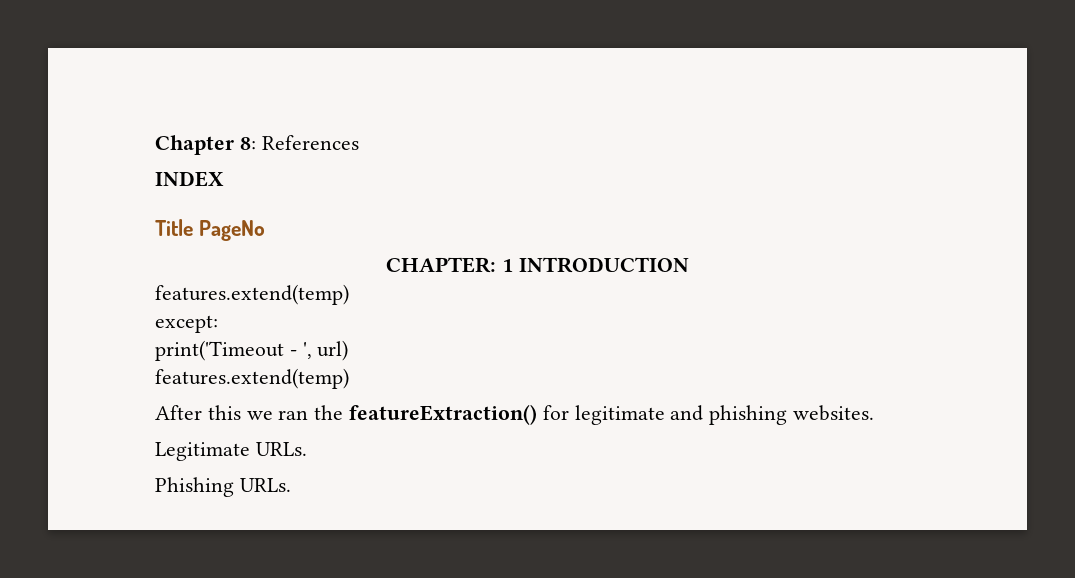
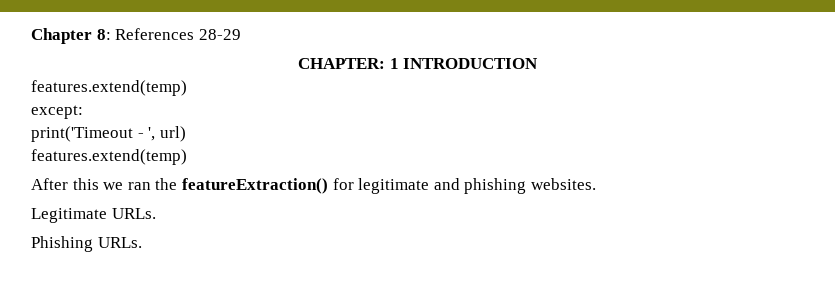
- Chapter 8: References
- INDEX
- Title PageNo
+ Chapter 8: References 28-29

